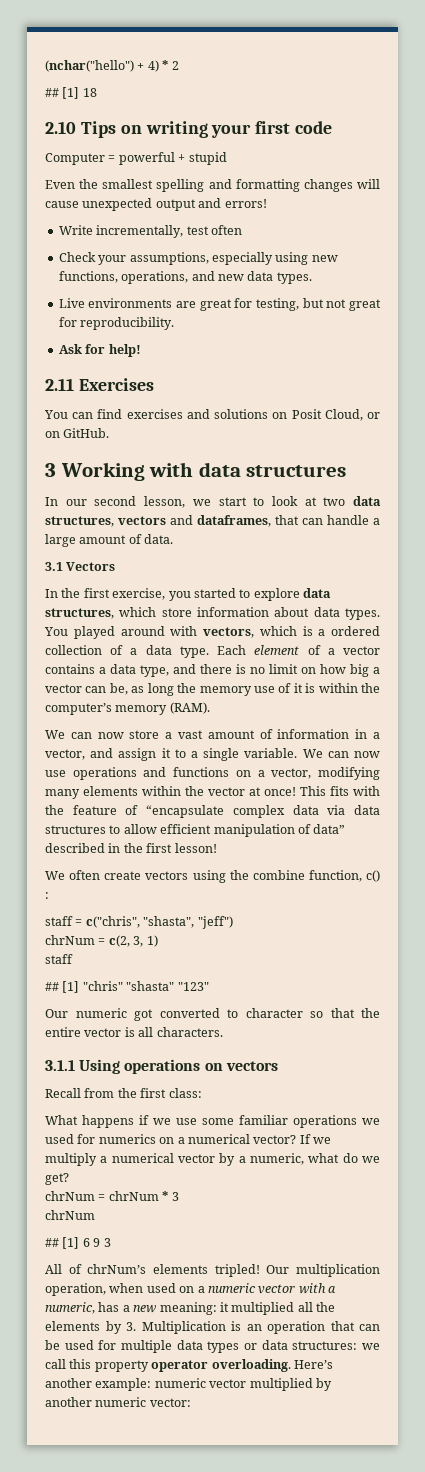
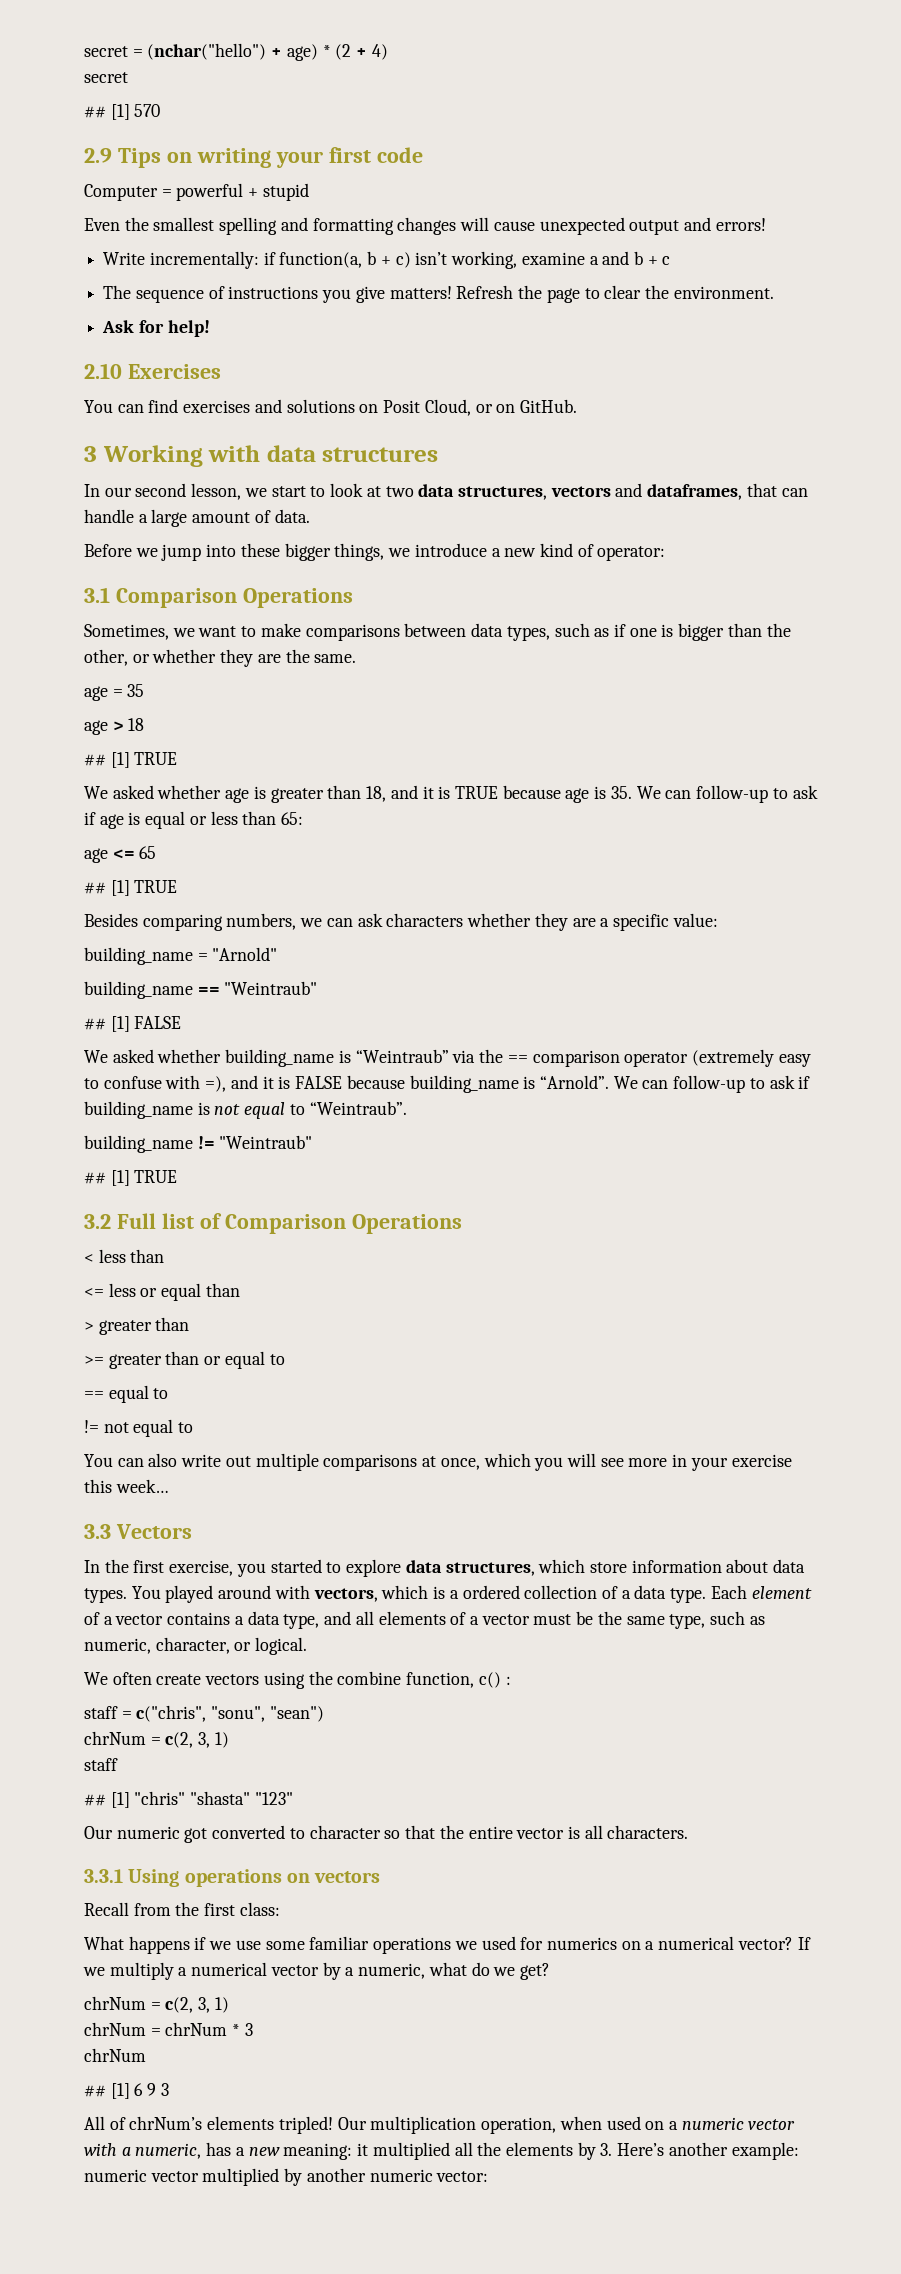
- (nchar("hello") + 4) * 2
- ## [1] 18
- 2.10 Tips on writing your first code
+ secret = (nchar("hello") + age) * (2 + 4)
+ secret
+ ## [1] 570
+ 2.9 Tips on writing your first code
- Write incrementally, test often
- Check your assumptions, especially using new functions, operations, and new data types.
- Live environments are great for testing, but not great for reproducibility.
+ Write incrementally: if function(a, b + c) isn’t working, examine a and b + c
+ The sequence of instructions you give matters! Refresh the page to clear the environment.
- 2.11 Exercises
+ 2.10 Exercises
- 3.1 Vectors
+ Before we jump into these bigger things, we introduce a new kind of operator:
+ 3.1 Comparison Operations
+ Sometimes, we want to make comparisons between data types, such as if one is bigger than the other, or whether they are the same.
+ age = 35
+ age > 18
+ ## [1] TRUE
+ We asked whether age is greater than 18, and it is TRUE because age is 35. We can follow-up to ask if age is equal or less than 65:
+ age <= 65
+ ## [1] TRUE
+ Besides comparing numbers, we can ask characters whether they are a specific value:
+ building_name = "Arnold"
+ building_name == "Weintraub"
+ ## [1] FALSE
+ We asked whether building_name is “Weintraub” via the == comparison operator (extremely easy to confuse with =), and it is FALSE because building_name is “Arnold”. We can follow-up to ask if building_name is not equal to “Weintraub”.
+ building_name != "Weintraub"
+ ## [1] TRUE
+ 3.2 Full list of Comparison Operations
+ < less than
+ <= less or equal than
+ > greater than
+ >= greater than or equal to
+ == equal to
+ != not equal to
+ You can also write out multiple comparisons at once, which you will see more in your exercise this week…
+ 3.3 Vectors
- Each element of a vector contains a data type, and there is no limit on how big a vector can be, as long the memory use of it is within the computer’s memory (RAM).
- We can now store a vast amount of information in a vector, and assign it to a single variable. We can now use operations and functions on a vector, modifying many elements within the vector at once! This fits with the feature of “encapsulate complex data via data structures to allow efficient manipulation of data” described in the first lesson!
+ Each element of a vector contains a data type, and all elements of a vector must be the same type, such as numeric, character, or logical.
- staff = c("chris", "shasta", "jeff")
+ staff = c("chris", "sonu", "sean")
- 3.1.1 Using operations on vectors
+ 3.3.1 Using operations on vectors
  If we multiply a numerical vector by a numeric, what do we get?
+ chrNum = c(2, 3, 1)
- Our multiplication operation, when used on a numeric vector with a numeric, has a new meaning: it multiplied all the elements by 3. Multiplication is an operation that can be used for multiple data types or data structures: we call this property operator overloading. Here’s another example: numeric vector multiplied by another numeric vector:
+ Our multiplication operation, when used on a numeric vector with a numeric, has a new meaning: it multiplied all the elements by 3. Here’s another example: numeric vector multiplied by another numeric vector:

